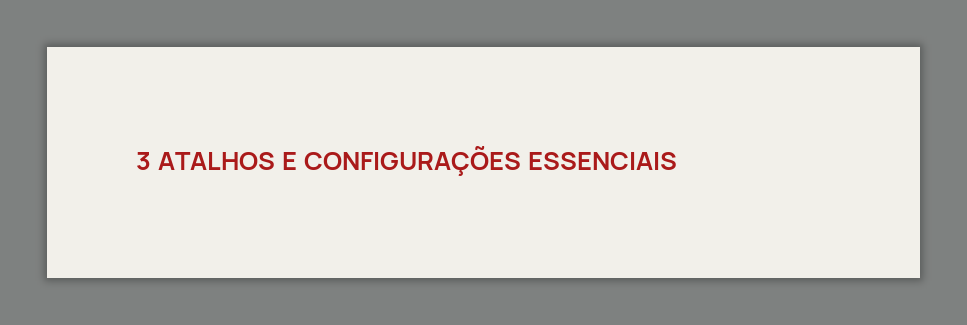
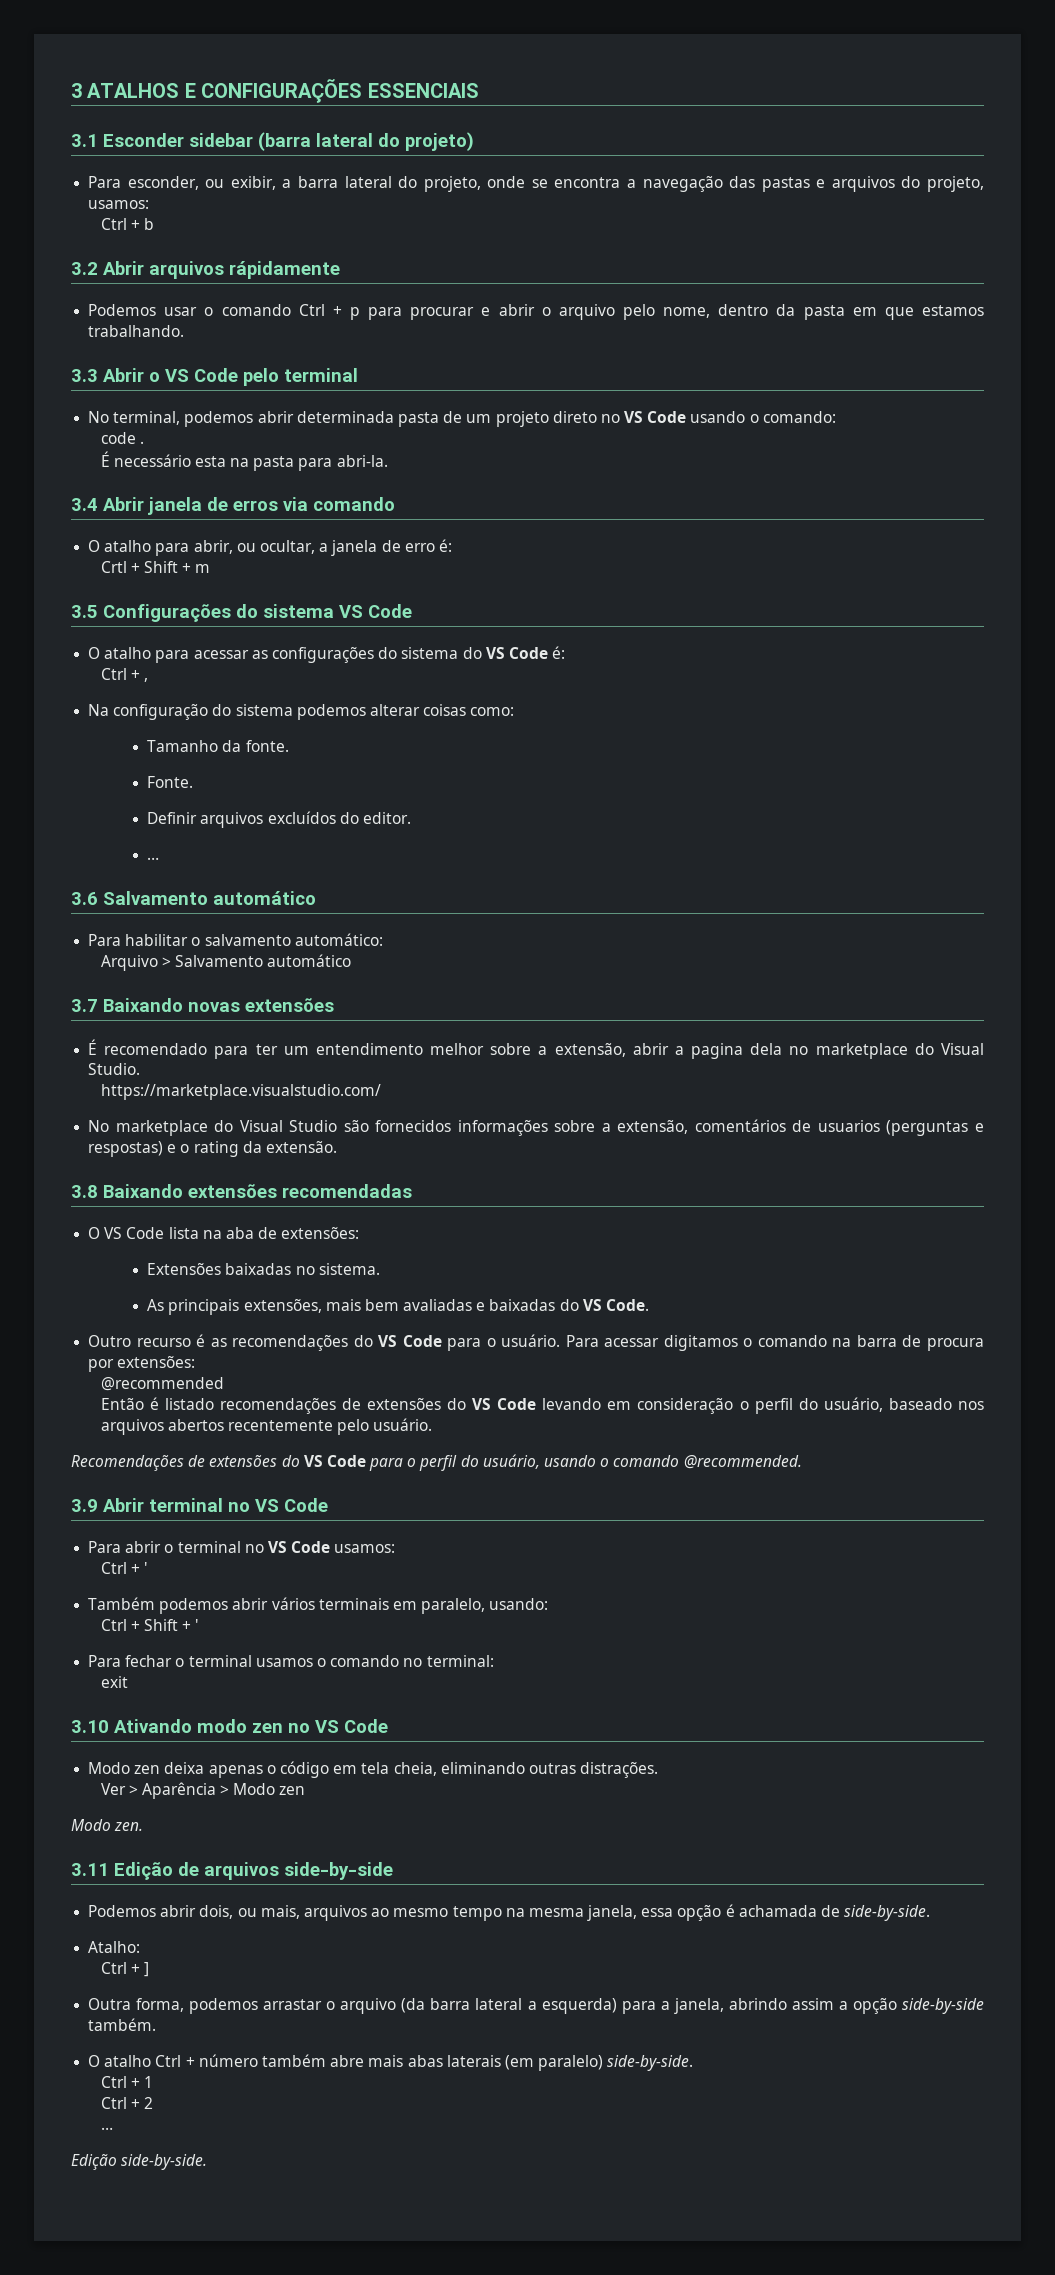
+ 3.1 Esconder sidebar (barra lateral do projeto)
+ Para esconder, ou exibir, a barra lateral do projeto, onde se encontra a navegação das pastas e arquivos do projeto, usamos:
+ Ctrl + b
+ 3.2 Abrir arquivos rápidamente
+ Podemos usar o comando Ctrl + p para procurar e abrir o arquivo pelo nome, dentro da pasta em que estamos trabalhando.
+ 3.3 Abrir o VS Code pelo terminal
+ No terminal, podemos abrir determinada pasta de um projeto direto no VS Code usando o comando:
+ code .
+ É necessário esta na pasta para abri-la.
+ 3.4 Abrir janela de erros via comando
+ O atalho para abrir, ou ocultar, a janela de erro é:
+ Crtl + Shift + m
+ 3.5 Configurações do sistema VS Code
+ O atalho para acessar as configurações do sistema do VS Code é:
+ Ctrl + ,
+ Na configuração do sistema podemos alterar coisas como:
+ Tamanho da fonte.
+ Fonte.
+ Definir arquivos excluídos do editor.
+ …
+ 3.6 Salvamento automático
+ Para habilitar o salvamento automático:
+ Arquivo > Salvamento automático
+ 3.7 Baixando novas extensões
+ É recomendado para ter um entendimento melhor sobre a extensão, abrir a pagina dela no marketplace do Visual Studio.
+ https://marketplace.visualstudio.com/
+ No marketplace do Visual Studio são fornecidos informações sobre a extensão, comentários de usuarios (perguntas e respostas) e o rating da extensão.
+ 3.8 Baixando extensões recomendadas
+ O VS Code lista na aba de extensões:
+ Extensões baixadas no sistema.
+ As principais extensões, mais bem avaliadas e baixadas do VS Code.
+ Outro recurso é as recomendações do VS Code para o usuário. Para acessar digitamos o comando na barra de procura por extensões:
+ @recommended
+ Então é listado recomendações de extensões do VS Code levando em consideração o perfil do usuário, baseado nos arquivos abertos recentemente pelo usuário.
+ Recomendações de extensões do VS Code para o perfil do usuário, usando o comando @recommended.
+ 3.9 Abrir terminal no VS Code
+ Para abrir o terminal no VS Code usamos:
+ Ctrl + '
+ Também podemos abrir vários terminais em paralelo, usando:
+ Ctrl + Shift + '
+ Para fechar o terminal usamos o comando no terminal:
+ exit
+ 3.10 Ativando modo zen no VS Code
+ Modo zen deixa apenas o código em tela cheia, eliminando outras distrações.
+ Ver > Aparência > Modo zen
+ Modo zen.
+ 3.11 Edição de arquivos side-by-side
+ Podemos abrir dois, ou mais, arquivos ao mesmo tempo na mesma janela, essa opção é achamada de side-by-side.
+ Atalho:
+ Ctrl + ]
+ Outra forma, podemos arrastar o arquivo (da barra lateral a esquerda) para a janela, abrindo assim a opção side-by-side também.
+ O atalho Ctrl + número também abre mais abas laterais (em paralelo) side-by-side.
+ Ctrl + 1
+ Ctrl + 2
+ …
+ Edição side-by-side.

